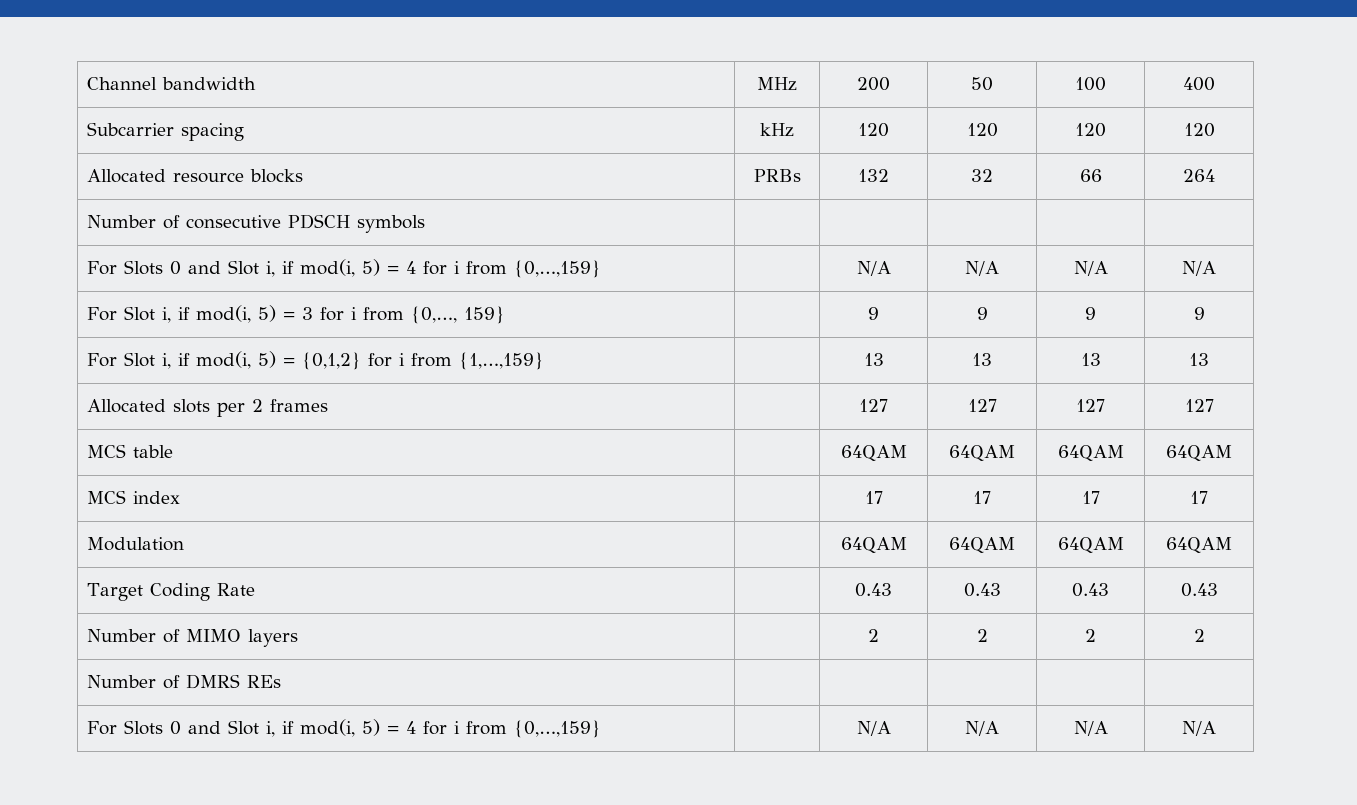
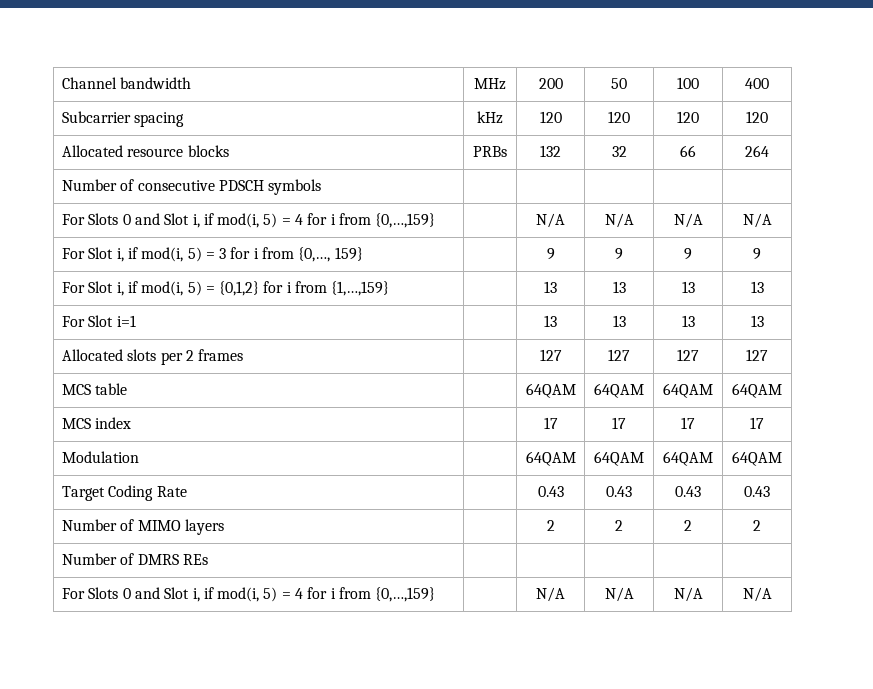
+ For Slot i=1 | | 13 | 13 | 13 | 13

